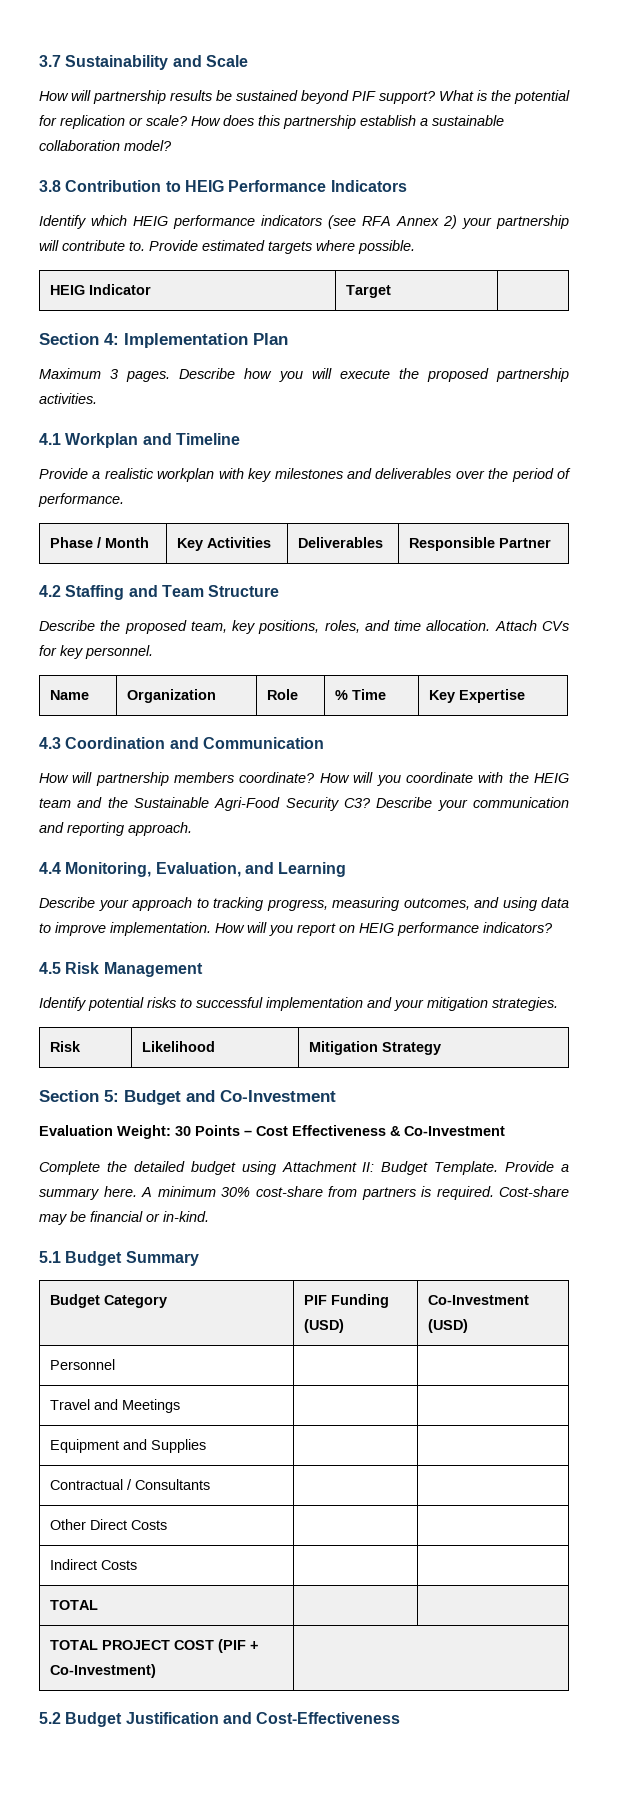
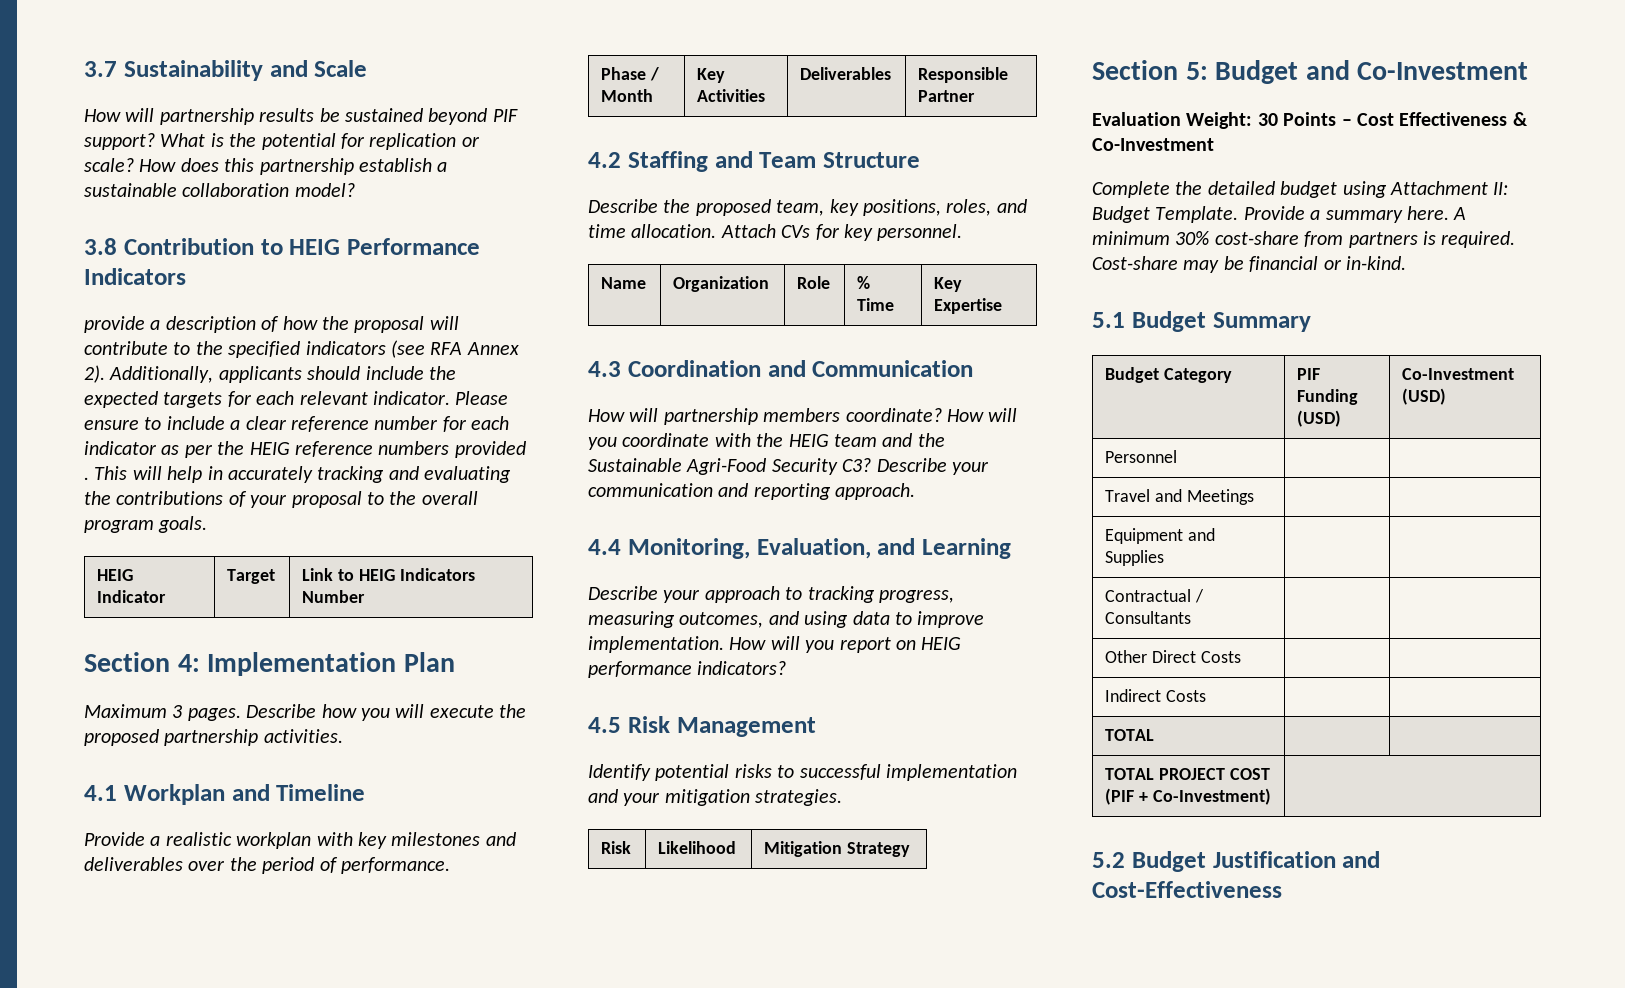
- Identify which HEIG performance indicators (see RFA Annex 2) your partnership will contribute to. Provide estimated targets where possible.
- HEIG Indicator | Target |
+ provide a description of how the proposal will contribute to the specified indicators (see RFA Annex 2). Additionally, applicants should include the expected targets for each relevant indicator. Please ensure to include a clear reference number for each indicator as per the HEIG reference numbers provided . This will help in accurately tracking and evaluating the contributions of your proposal to the overall program goals.
+ HEIG Indicator | Target | Link to HEIG Indicators Number

